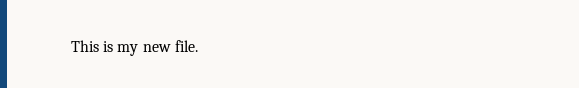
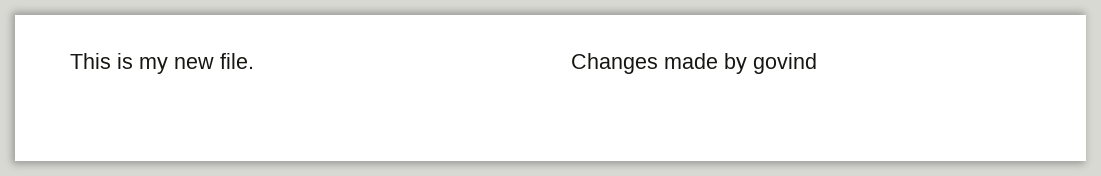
+ Changes made by govind

